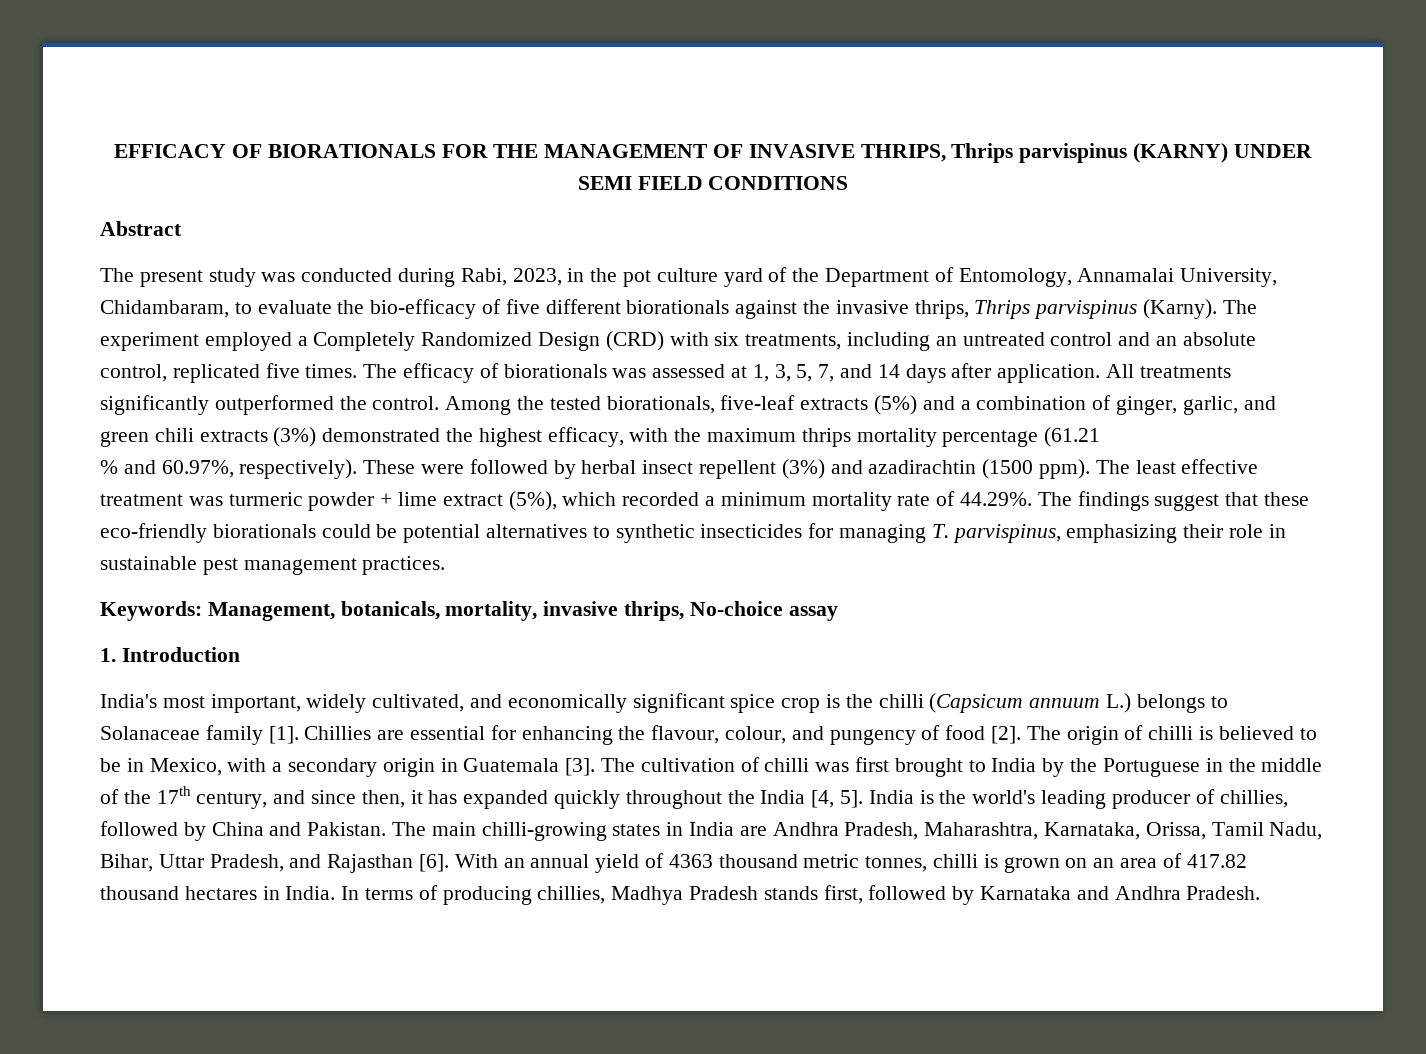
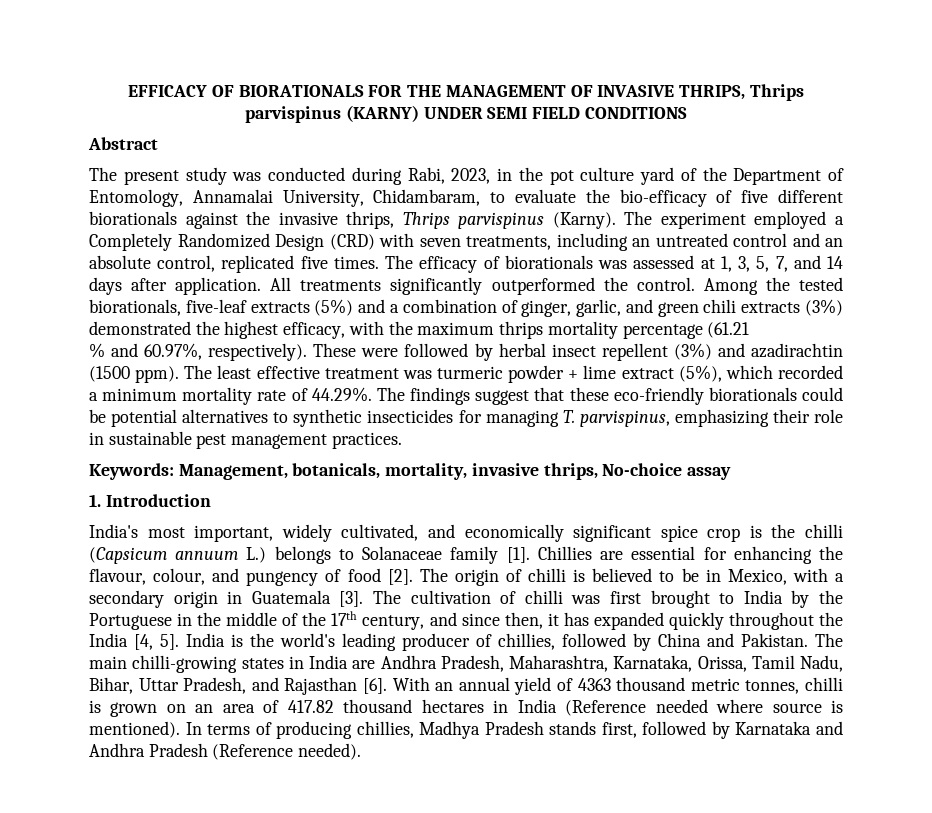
- The experiment employed a Completely Randomized Design (CRD) with six treatments, including an untreated control and an absolute control, replicated five times.
+ The experiment employed a Completely Randomized Design (CRD) with seven treatments, including an untreated control and an absolute control, replicated five times.
- With an annual yield of 4363 thousand metric tonnes, chilli is grown on an area of 417.82 thousand hectares in India.
+ With an annual yield of 4363 thousand metric tonnes, chilli is grown on an area of 417.82 thousand hectares in India (Reference needed where source is mentioned).
- In terms of producing chillies, Madhya Pradesh stands first, followed by Karnataka and Andhra Pradesh.
+ In terms of producing chillies, Madhya Pradesh stands first, followed by Karnataka and Andhra Pradesh (Reference needed).

